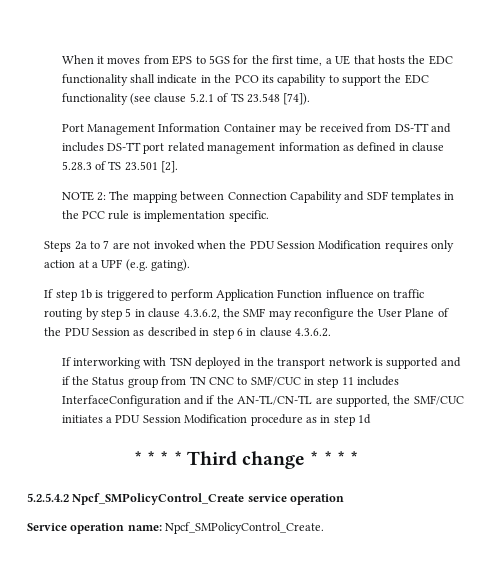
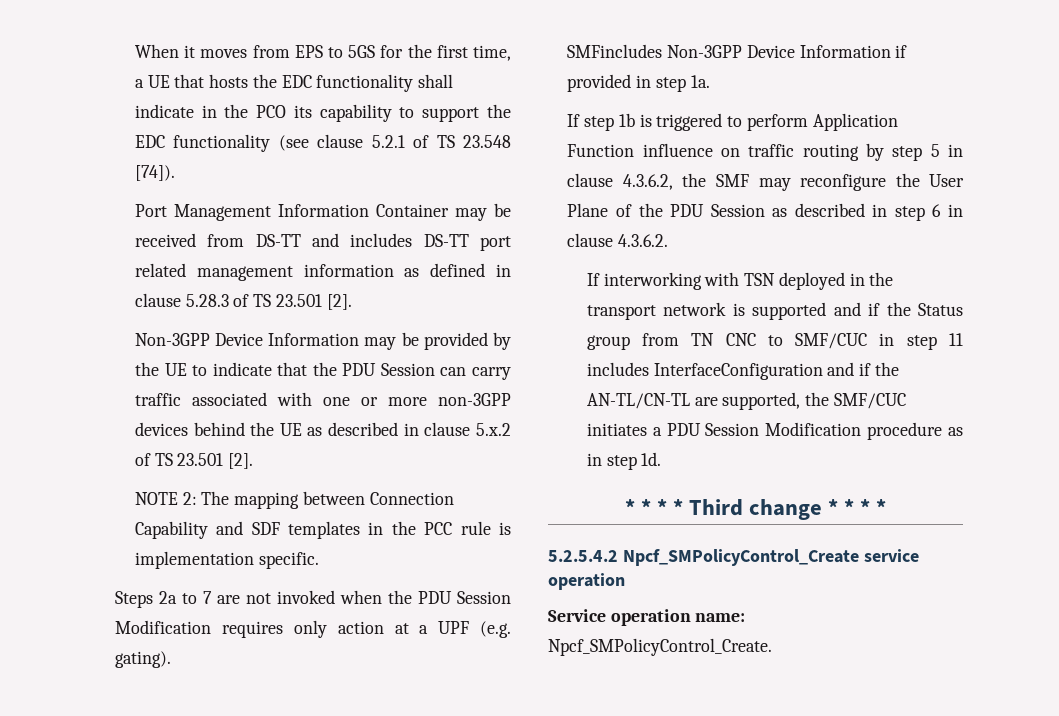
+ Non-3GPP Device Information may be provided by the UE to indicate that the PDU Session can carry traffic associated with one or more non-3GPP devices behind the UE as described in clause 5.x.2 of TS 23.501 [2].
+ SMFincludes Non-3GPP Device Information if provided in step 1a.
- If interworking with TSN deployed in the transport network is supported and if the Status group from TN CNC to SMF/CUC in step 11 includes InterfaceConfiguration and if the AN-TL/CN-TL are supported, the SMF/CUC initiates a PDU Session Modification procedure as in step 1d
+ If interworking with TSN deployed in the transport network is supported and if the Status group from TN CNC to SMF/CUC in step 11 includes InterfaceConfiguration and if the AN-TL/CN-TL are supported, the SMF/CUC initiates a PDU Session Modification procedure as in step 1d.

